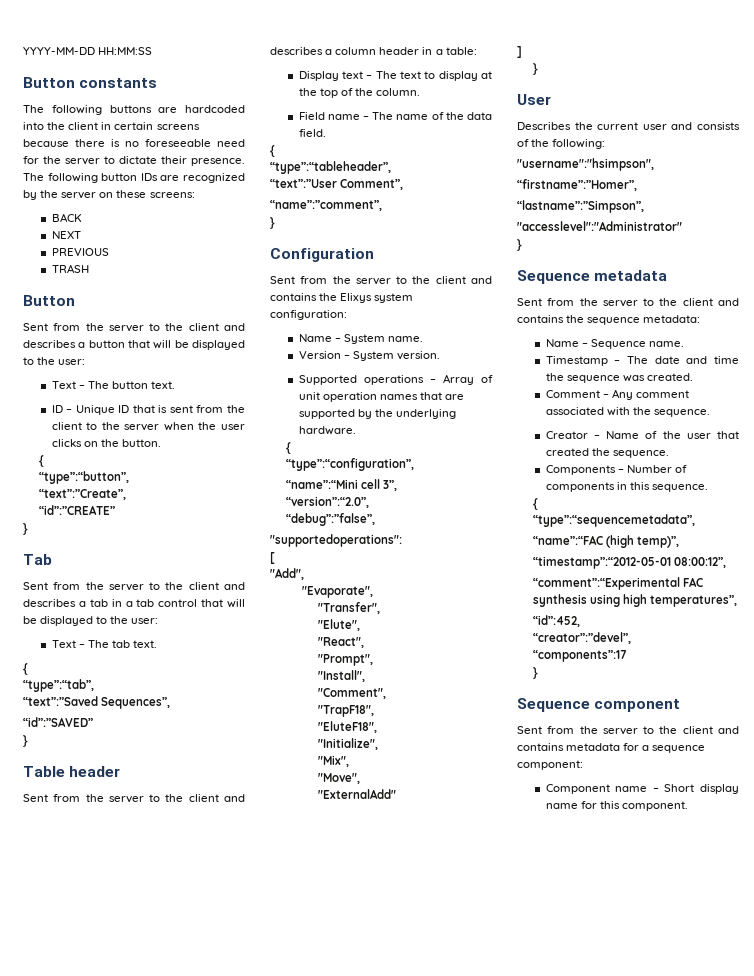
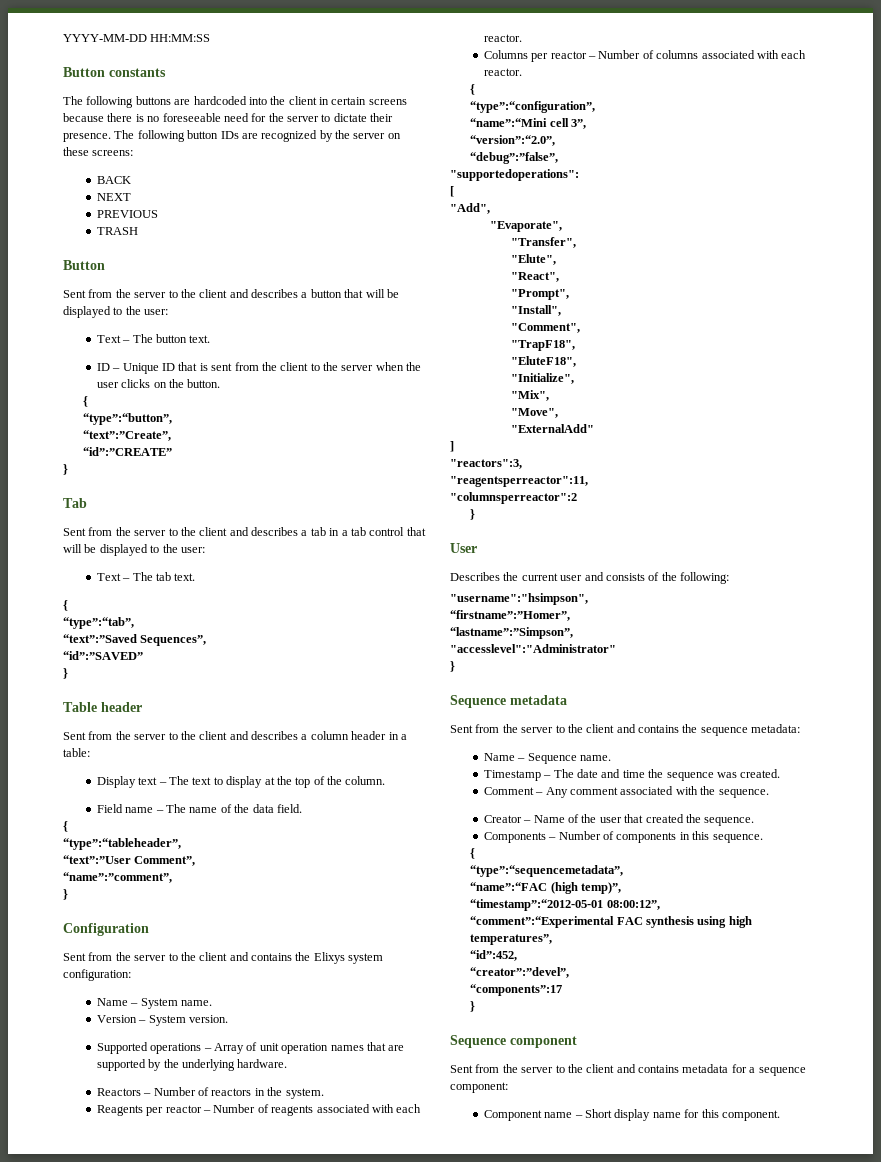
+ Reactors – Number of reactors in the system.
+ Reagents per reactor – Number of reagents associated with each reactor.
+ Columns per reactor – Number of columns associated with each reactor.
+ "reactors":3,
+ "reagentsperreactor":11,
+ "columnsperreactor":2

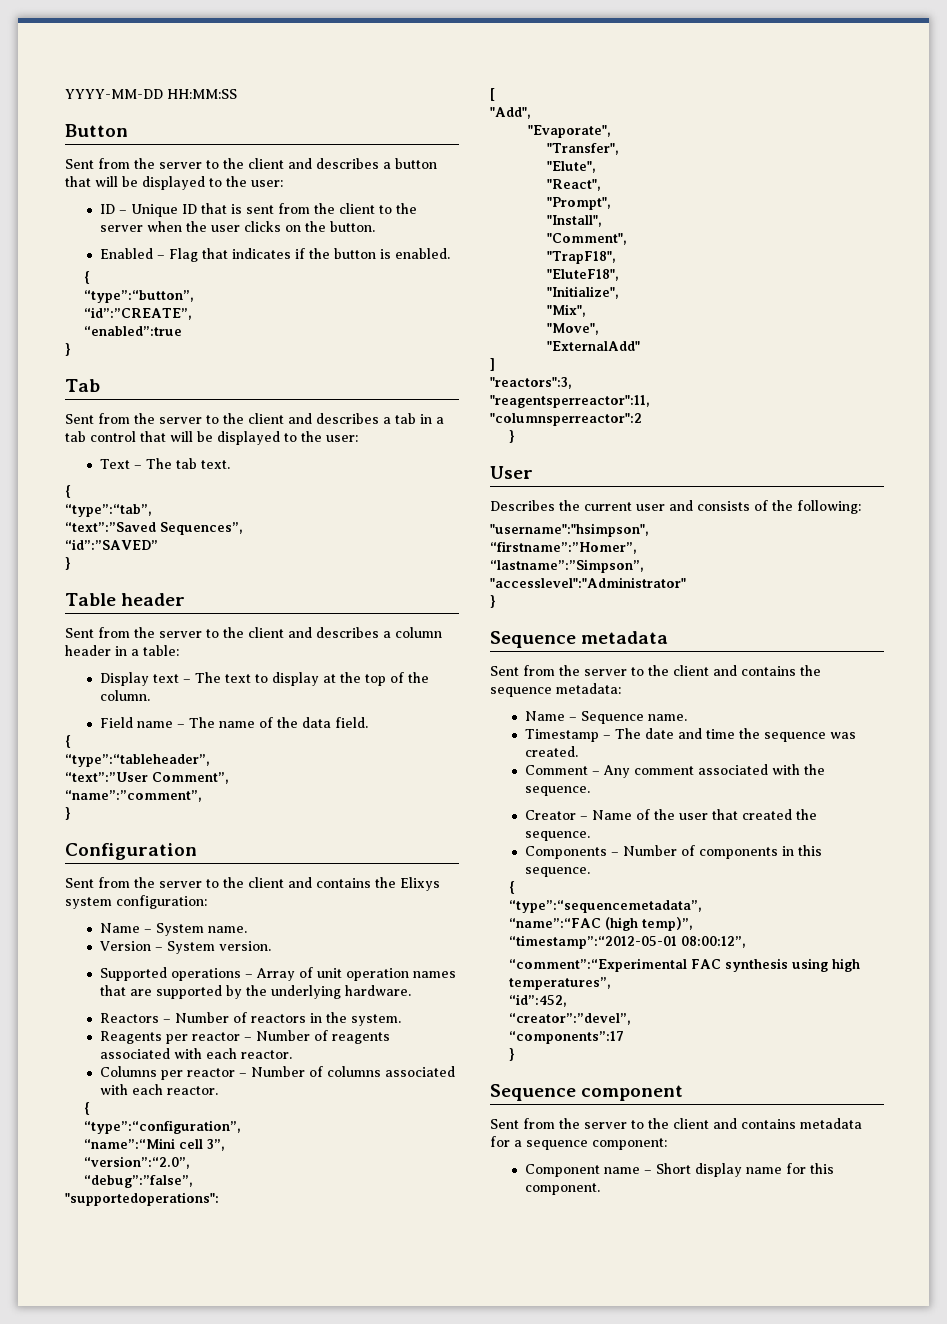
- Button constants
- The following buttons are hardcoded into the client in certain screens because there is no foreseeable need for the server to dictate their presence. The following button IDs are recognized by the server on these screens:
- BACK
- NEXT
- PREVIOUS
- TRASH
- Text – The button text.
+ Enabled – Flag that indicates if the button is enabled.
- “text”:”Create”,
- “id”:”CREATE”
+ “id”:”CREATE”,
+ “enabled”:true

